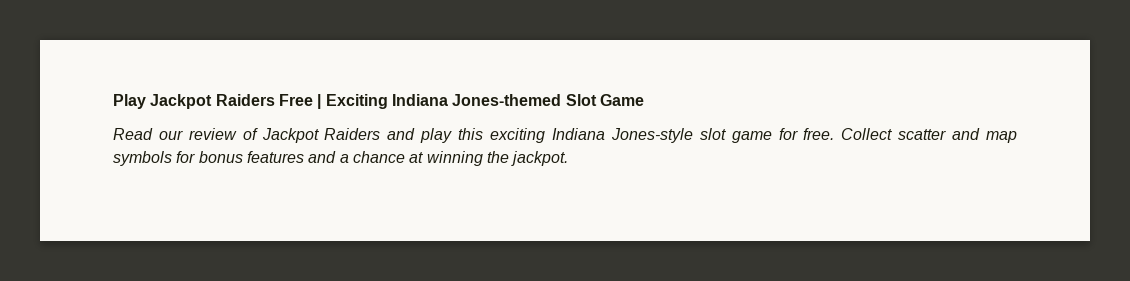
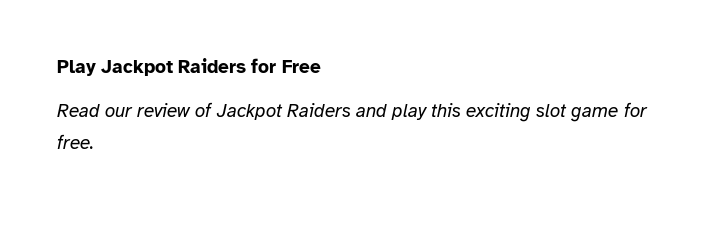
- Play Jackpot Raiders Free | Exciting Indiana Jones-themed Slot Game
+ Play Jackpot Raiders for Free
- Read our review of Jackpot Raiders and play this exciting Indiana Jones-style slot game for free. Collect scatter and map symbols for bonus features and a chance at winning the jackpot.
+ Read our review of Jackpot Raiders and play this exciting slot game for free.

